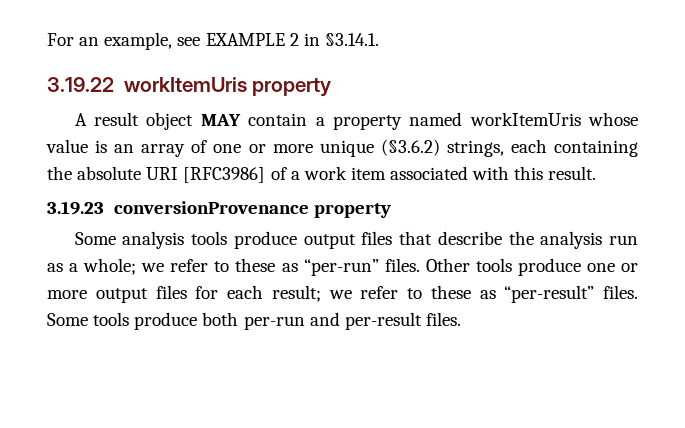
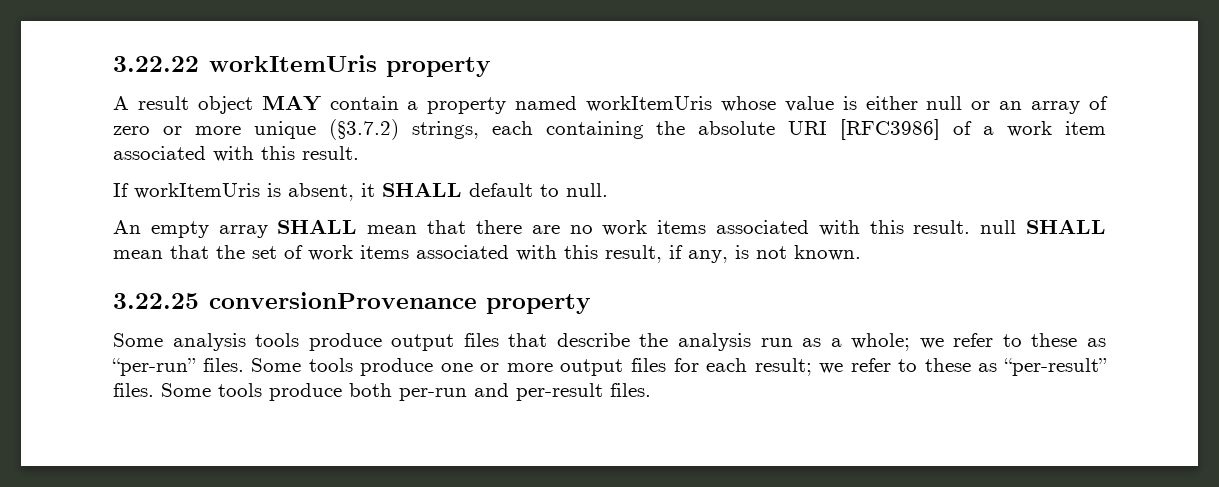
- For an example, see EXAMPLE 2 in §3.14.1.
- 3.19.22 workItemUris property
+ 3.22.22 workItemUris property
- A result object MAY contain a property named workItemUris whose value is an array of one or more unique (§3.6.2) strings, each containing the absolute URI [RFC3986] of a work item associated with this result.
+ A result object MAY contain a property named workItemUris whose value is either null or an array of zero or more unique (§3.7.2) strings, each containing the absolute URI [RFC3986] of a work item associated with this result.
- 3.19.23 conversionProvenance property
+ If workItemUris is absent, it SHALL default to null.
+ An empty array SHALL mean that there are no work items associated with this result. null SHALL mean that the set of work items associated with this result, if any, is not known.
+ 3.22.25 conversionProvenance property
- Other tools produce one or more output files for each result; we refer to these as “per-result” files.
+ Some tools produce one or more output files for each result; we refer to these as “per-result” files.

